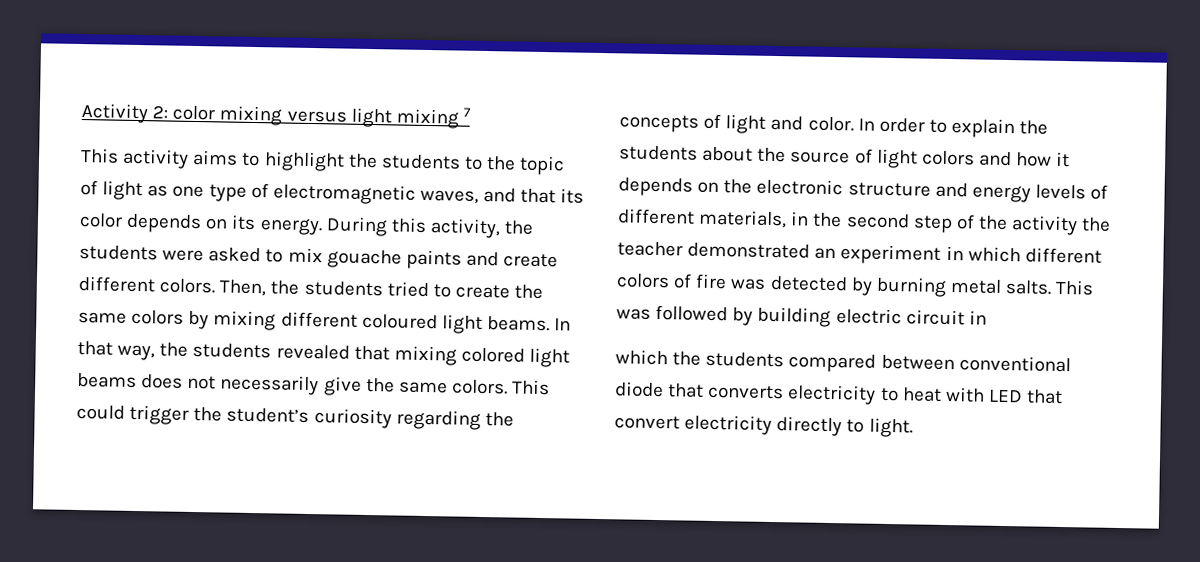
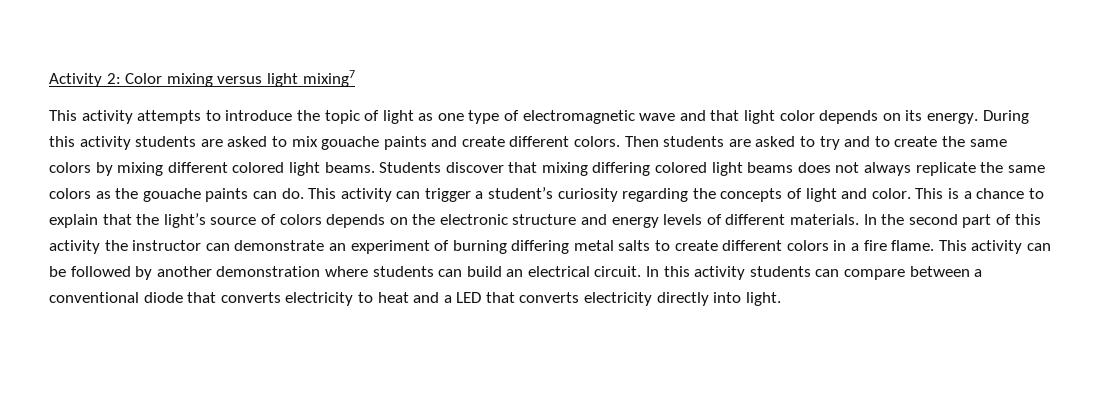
- Activity 2: color mixing versus light mixing 7
- This activity aims to highlight the students to the topic of light as one type of electromagnetic waves, and that its color depends on its energy.
+ Activity 2: Color mixing versus light mixing7
+ This activity attempts to introduce the topic of light as one type of electromagnetic wave and that light color depends on its energy.
- During this activity, the students were asked to mix gouache paints and create different colors.
+ During this activity students are asked to mix gouache paints and create different colors.
- Then, the students tried to create the same colors by mixing different coloured light beams.
+ Then students are asked to try and to create the same colors by mixing different colored light beams.
- In that way, the students revealed that mixing colored light beams does not necessarily give the same colors. This could trigger the student’s curiosity regarding the concepts of light and color.
+ Students discover that mixing differing colored light beams does not always replicate the same colors as the gouache paints can do. This activity can trigger a student’s curiosity regarding the concepts of light and color.
- In order to explain the students about the source of light colors and how it depends on the electronic structure and energy levels of different materials, in the second step of the activity the teacher demonstrated an experiment in which different colors of fire was detected by burning metal salts. This was followed by building electric circuit in
- which the students compared between conventional diode that converts electricity to heat with LED that convert electricity directly to light.
+ This is a chance to explain that the light’s source of colors depends on the electronic structure and energy levels of different materials. In the second part of this activity the instructor can demonstrate an experiment of burning differing metal salts to create different colors in a fire flame. This activity can be followed by another demonstration where students can build an electrical circuit. In this activity students can compare between a conventional diode that converts electricity to heat and a LED that converts electricity directly into light.

